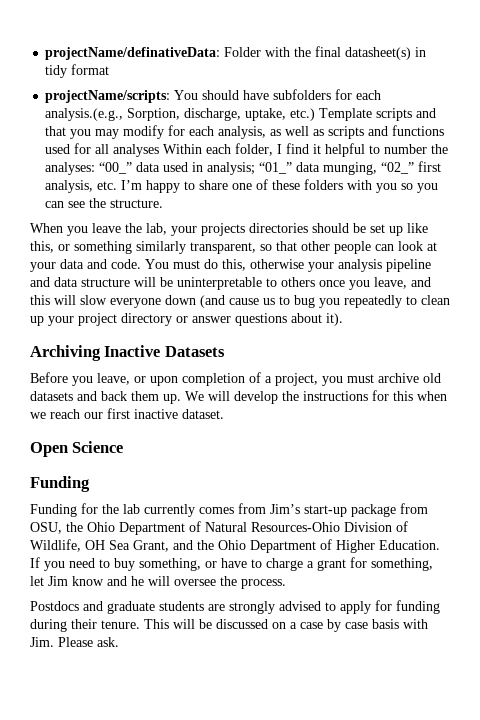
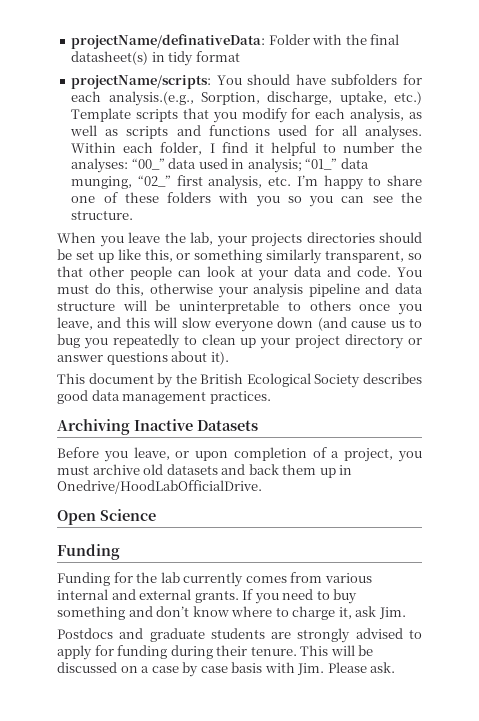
- You should have subfolders for each analysis.(e.g., Sorption, discharge, uptake, etc.) Template scripts and that you may modify for each analysis, as well as scripts and functions used for all analyses Within each folder, I find it helpful to number the analyses:
+ You should have subfolders for each analysis.(e.g., Sorption, discharge, uptake, etc.) Template scripts that you modify for each analysis, as well as scripts and functions used for all analyses. Within each folder, I find it helpful to number the analyses:
+ This document by the British Ecological Society describes good data management practices.
- Before you leave, or upon completion of a project, you must archive old datasets and back them up. We will develop the instructions for this when we reach our first inactive dataset.
+ Before you leave, or upon completion of a project, you must archive old datasets and back them up in Onedrive/HoodLabOfficialDrive.
- Funding for the lab currently comes from Jim’s start-up package from OSU, the Ohio Department of Natural Resources-Ohio Division of Wildlife, OH Sea Grant, and the Ohio Department of Higher Education.
+ Funding for the lab currently comes from various internal and external grants.
- If you need to buy something, or have to charge a grant for something, let Jim know and he will oversee the process.
+ If you need to buy something and don’t know where to charge it, ask Jim.

